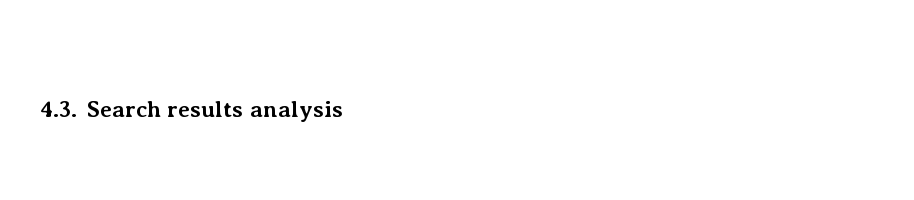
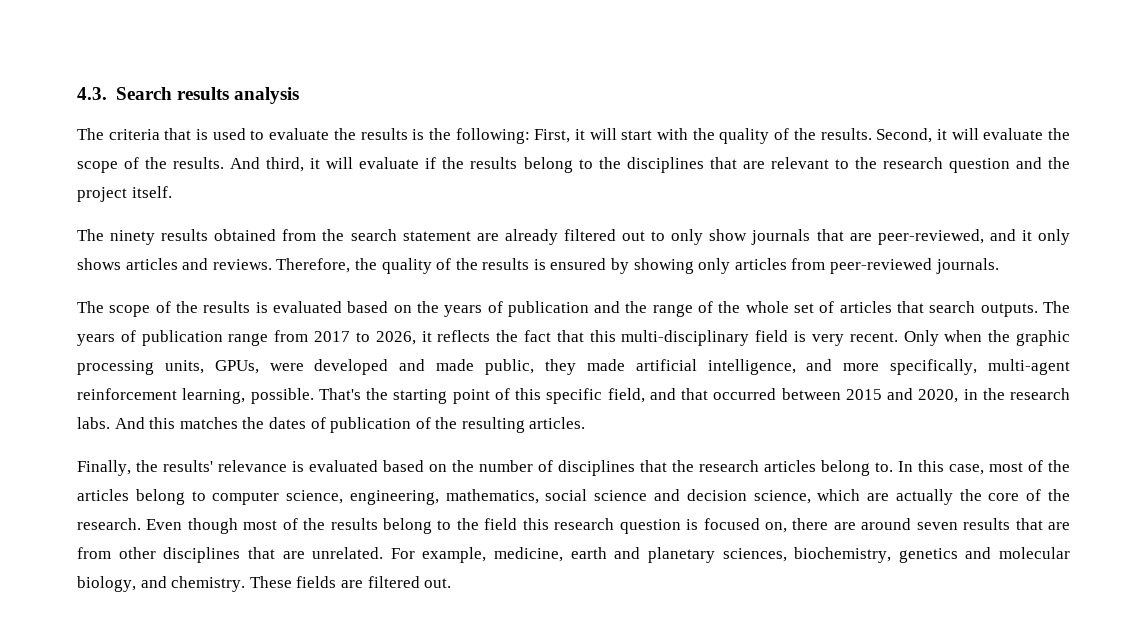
+ The criteria that is used to evaluate the results is the following: First, it will start with the quality of the results. Second, it will evaluate the scope of the results. And third, it will evaluate if the results belong to the disciplines that are relevant to the research question and the project itself.
+ The ninety results obtained from the search statement are already filtered out to only show journals that are peer-reviewed, and it only shows articles and reviews. Therefore, the quality of the results is ensured by showing only articles from peer-reviewed journals.
+ The scope of the results is evaluated based on the years of publication and the range of the whole set of articles that search outputs. The years of publication range from 2017 to 2026, it reflects the fact that this multi-disciplinary field is very recent. Only when the graphic processing units, GPUs, were developed and made public, they made artificial intelligence, and more specifically, multi-agent reinforcement learning, possible. That's the starting point of this specific field, and that occurred between 2015 and 2020, in the research labs. And this matches the dates of publication of the resulting articles.
+ Finally, the results' relevance is evaluated based on the number of disciplines that the research articles belong to. In this case, most of the articles belong to computer science, engineering, mathematics, social science and decision science, which are actually the core of the research. Even though most of the results belong to the field this research question is focused on, there are around seven results that are from other disciplines that are unrelated. For example, medicine, earth and planetary sciences, biochemistry, genetics and molecular biology, and chemistry. These fields are filtered out.

